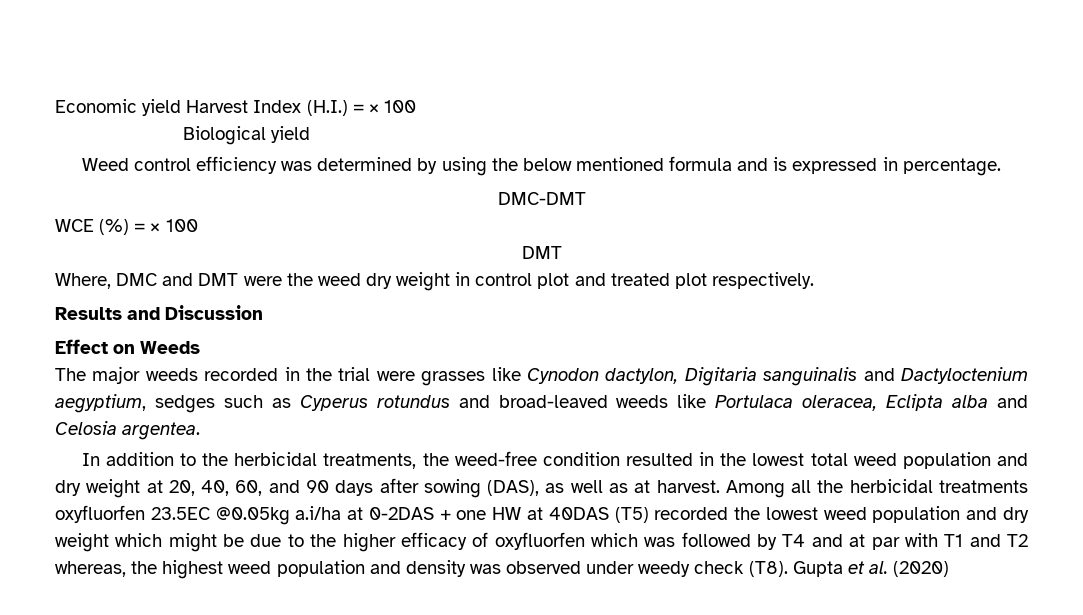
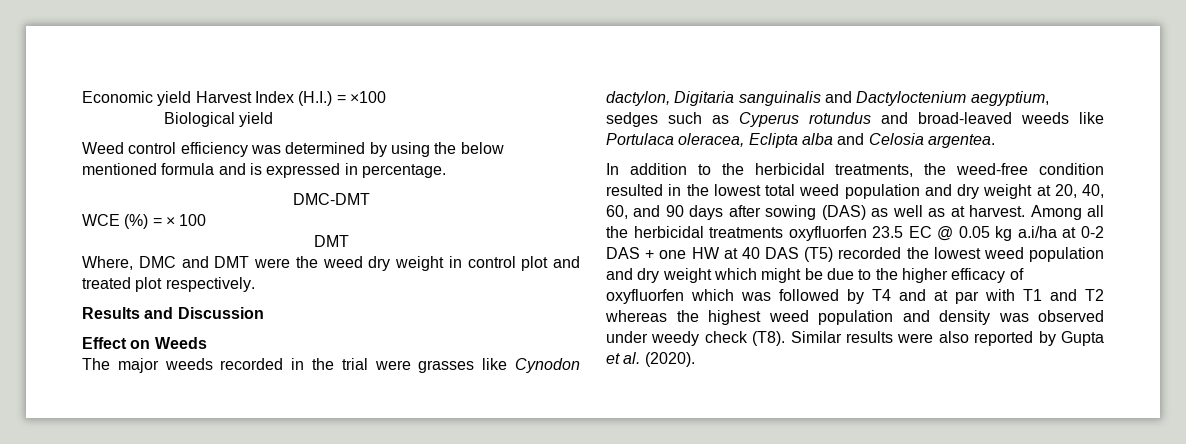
- Economic yield Harvest Index (H.I.) = × 100
+ Economic yield Harvest Index (H.I.) = ×100
- In addition to the herbicidal treatments, the weed-free condition resulted in the lowest total weed population and dry weight at 20, 40, 60, and 90 days after sowing (DAS), as well as at harvest.
+ In addition to the herbicidal treatments, the weed-free condition resulted in the lowest total weed population and dry weight at 20, 40, 60, and 90 days after sowing (DAS) as well as at harvest.
- Among all the herbicidal treatments oxyfluorfen 23.5EC @0.05kg a.i/ha at 0-2DAS + one HW at 40DAS (T5) recorded the lowest weed population and dry weight which might be due to the higher efficacy of oxyfluorfen which was followed by T4 and at par with T1 and T2 whereas, the highest weed population and density was observed under weedy check (T8). Gupta et al. (2020)
+ Among all the herbicidal treatments oxyfluorfen 23.5 EC @ 0.05 kg a.i/ha at 0-2 DAS + one HW at 40 DAS (T5) recorded the lowest weed population and dry weight which might be due to the higher efficacy of oxyfluorfen which was followed by T4 and at par with T1 and T2 whereas the highest weed population and density was observed under weedy check (T8). Similar results were also reported by Gupta et al. (2020).

